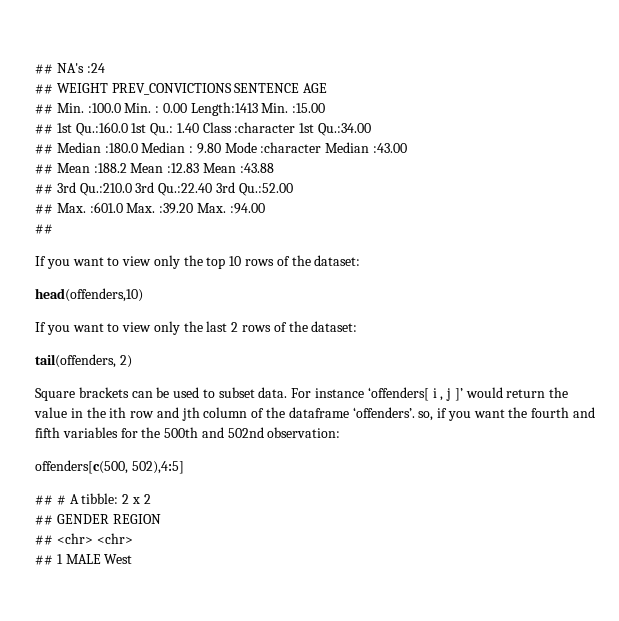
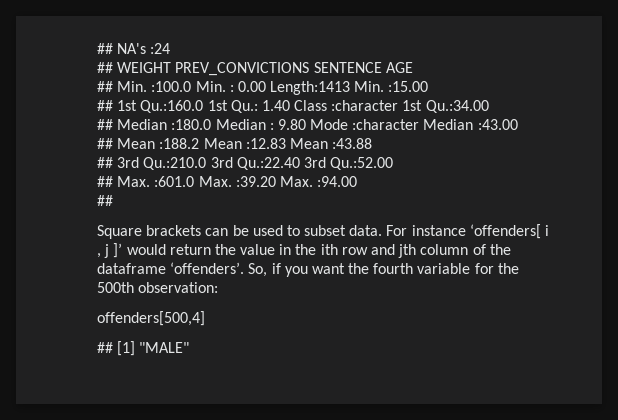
- If you want to view only the top 10 rows of the dataset:
- head(offenders,10)
- If you want to view only the last 2 rows of the dataset:
- tail(offenders, 2)
- For instance ‘offenders[ i , j ]’ would return the value in the ith row and jth column of the dataframe ‘offenders’. so, if you want the fourth and fifth variables for the 500th and 502nd observation:
+ For instance ‘offenders[ i , j ]’ would return the value in the ith row and jth column of the dataframe ‘offenders’. So, if you want the fourth variable for the 500th observation:
- offenders[c(500, 502),4:5]
- ## # A tibble: 2 x 2
- ## GENDER REGION
- ## <chr> <chr>
- ## 1 MALE West
+ offenders[500,4]
+ ## [1] "MALE"

